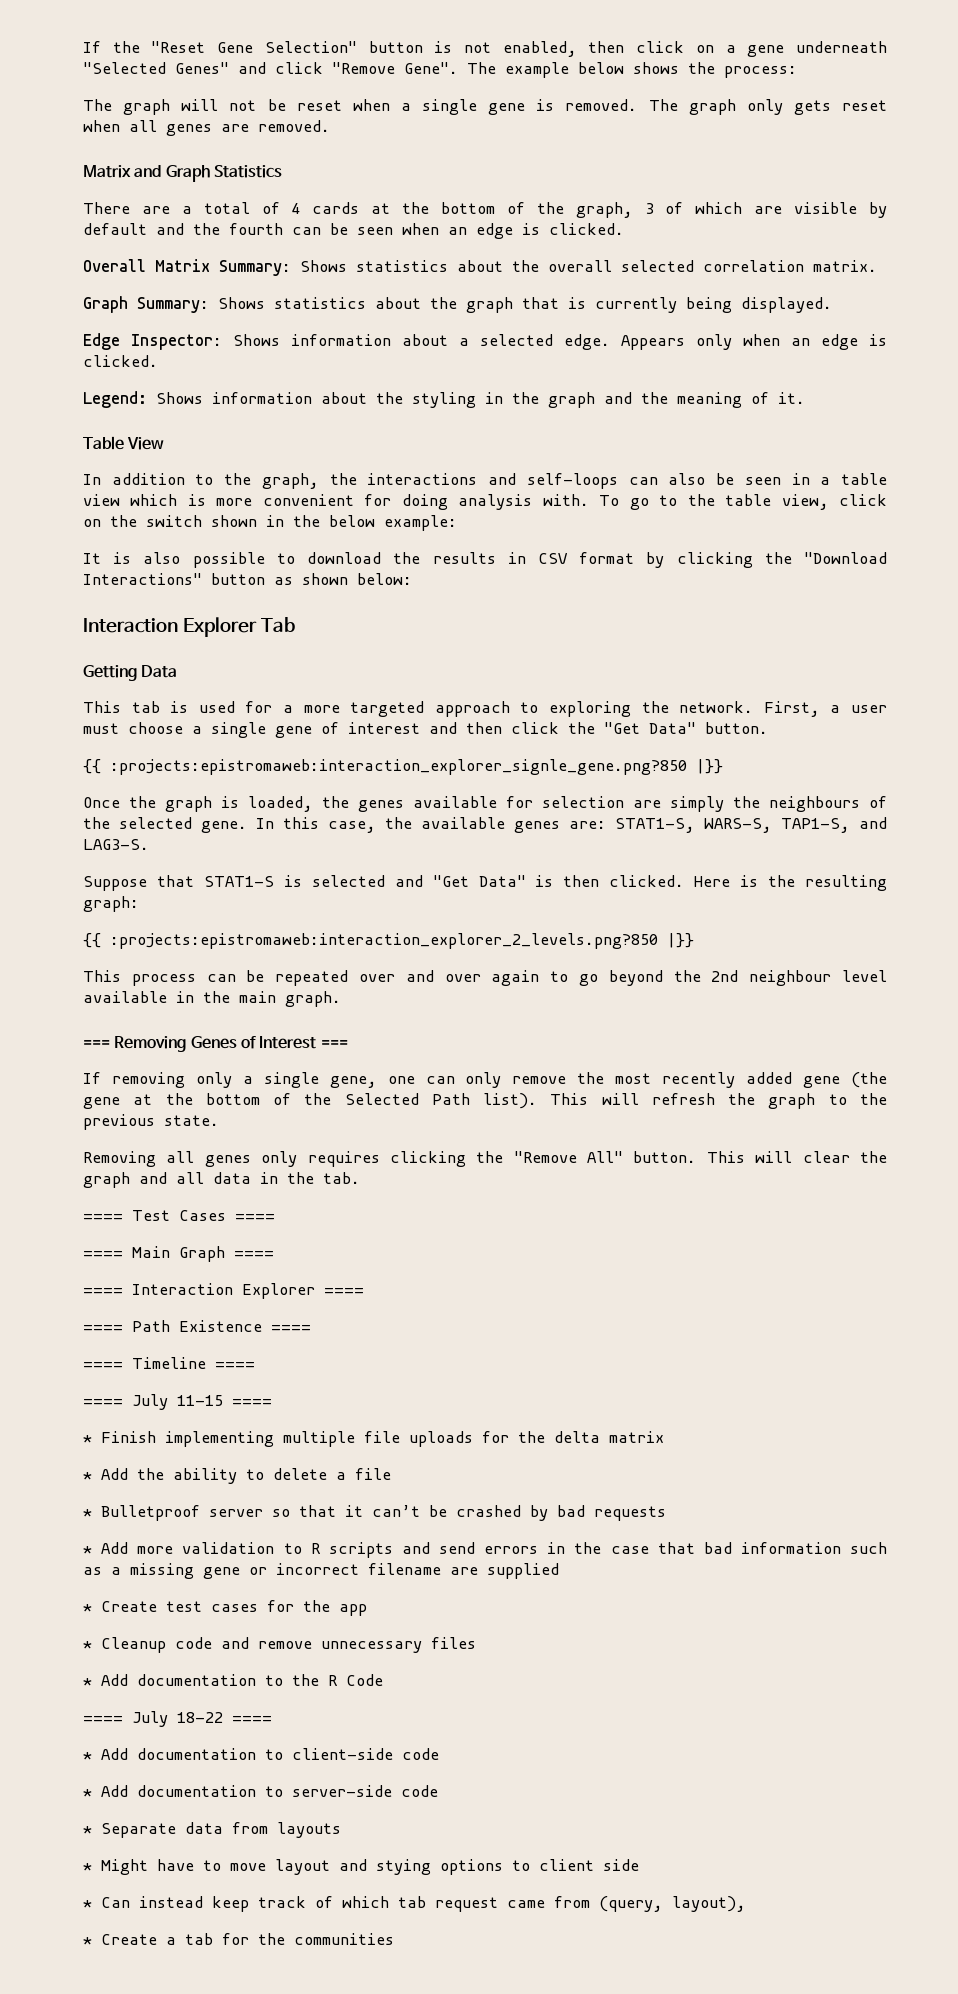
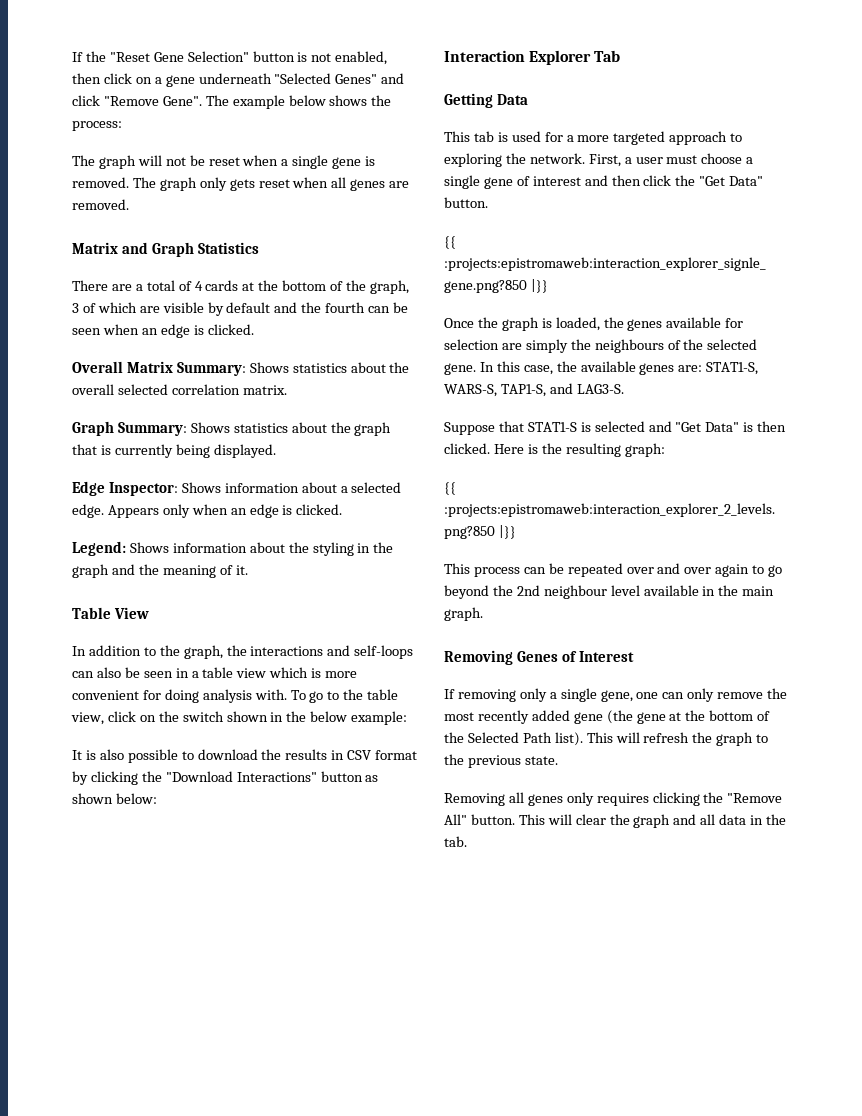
- === Removing Genes of Interest ===
+ Removing Genes of Interest
- ==== Test Cases ====
- ==== Main Graph ====
- ==== Interaction Explorer ====
- ==== Path Existence ====
- ==== Timeline ====
- ==== July 11-15 ====
- * Finish implementing multiple file uploads for the delta matrix
- * Add the ability to delete a file
- * Bulletproof server so that it can’t be crashed by bad requests
- * Add more validation to R scripts and send errors in the case that bad information such as a missing gene or incorrect filename are supplied
- * Create test cases for the app
- * Cleanup code and remove unnecessary files
- * Add documentation to the R Code
- ==== July 18-22 ====
- * Add documentation to client-side code
- * Add documentation to server-side code
- * Separate data from layouts
- * Might have to move layout and stying options to client side
- * Can instead keep track of which tab request came from (query, layout),
- * Create a tab for the communities

